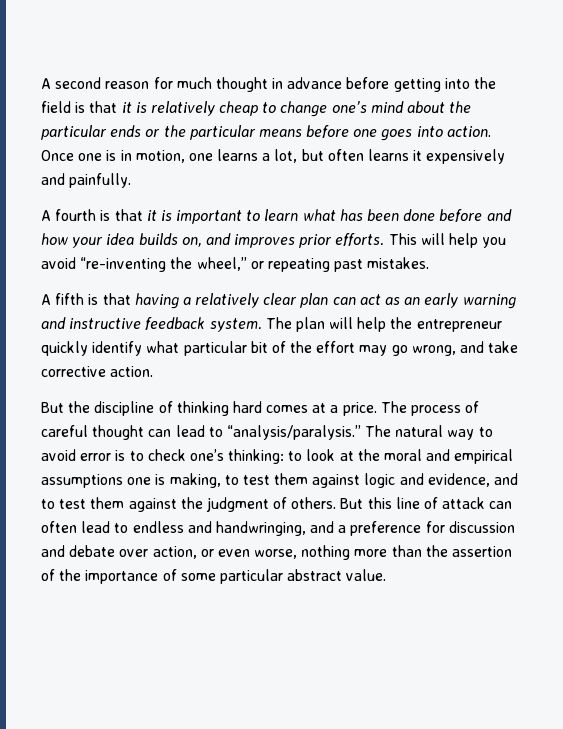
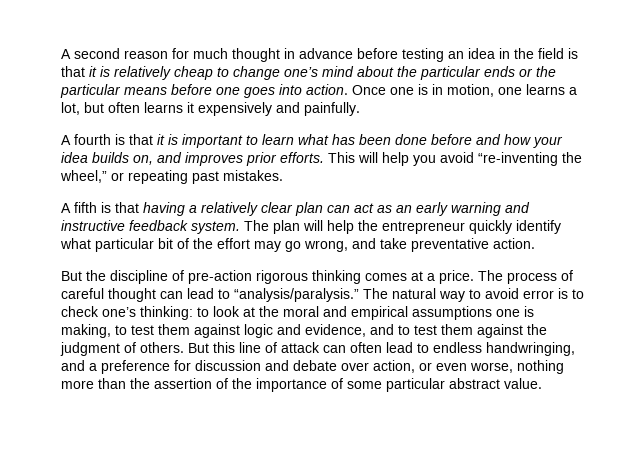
- A second reason for much thought in advance before getting into the field is that it is relatively cheap to change one’s mind about the particular ends or the particular means before one goes into action.
+ A second reason for much thought in advance before testing an idea in the field is that it is relatively cheap to change one’s mind about the particular ends or the particular means before one goes into action.
- The plan will help the entrepreneur quickly identify what particular bit of the effort may go wrong, and take corrective action.
+ The plan will help the entrepreneur quickly identify what particular bit of the effort may go wrong, and take preventative action.
- But the discipline of thinking hard comes at a price.
+ But the discipline of pre-action rigorous thinking comes at a price.
- But this line of attack can often lead to endless and handwringing, and a preference for discussion and debate over action, or even worse, nothing more than the assertion of the importance of some particular abstract value.
+ But this line of attack can often lead to endless handwringing, and a preference for discussion and debate over action, or even worse, nothing more than the assertion of the importance of some particular abstract value.

